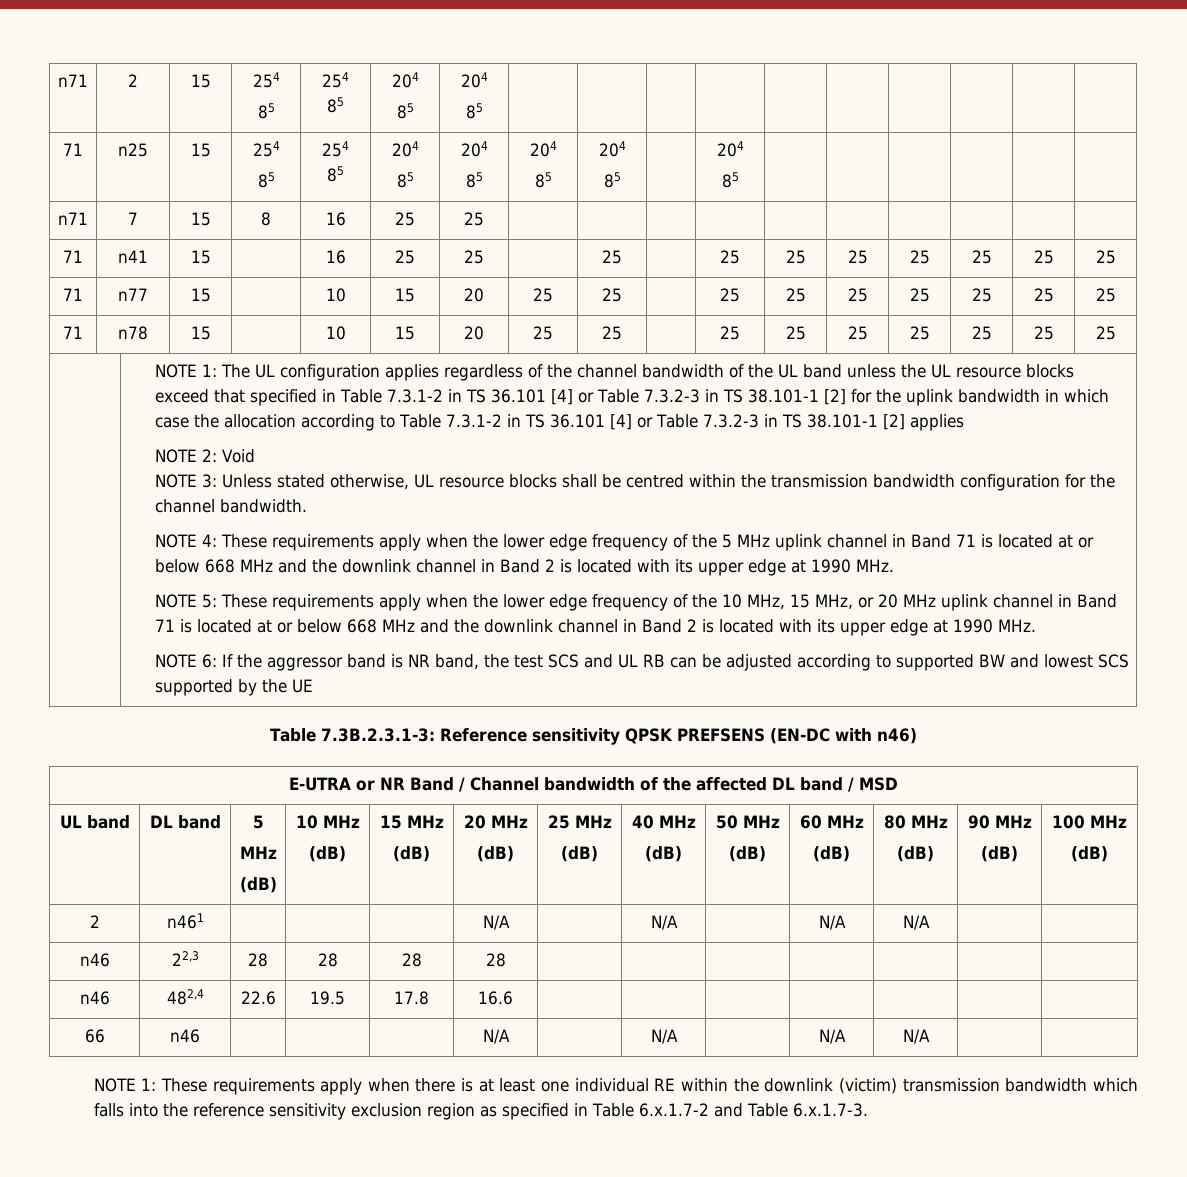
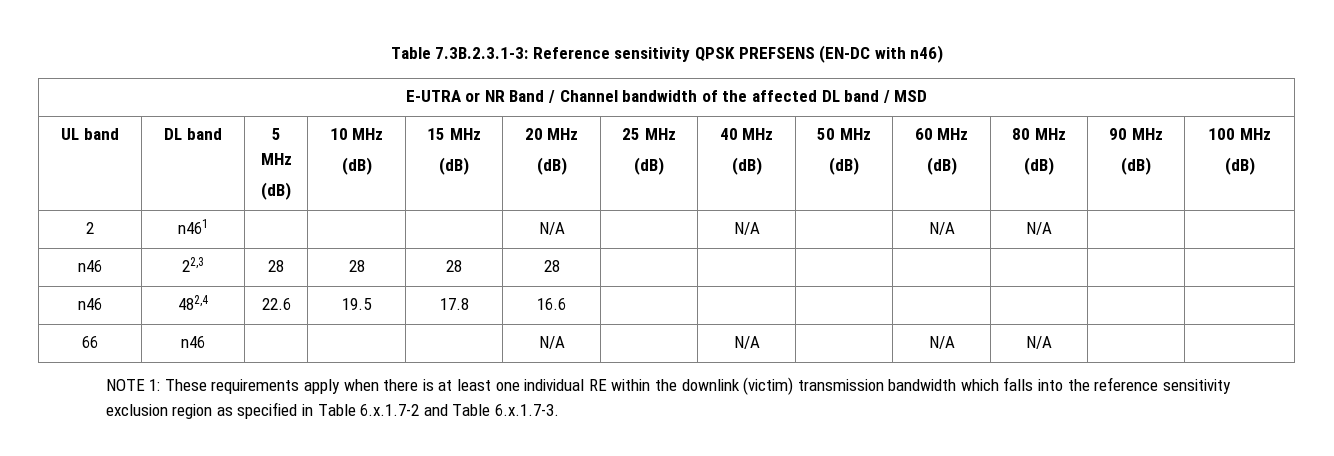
- n71 | 2 | 15 | 254
- 85 | 254
- 85 | 204
- 85 | 204
- 85 | | | | | | | | | |
- 71 | n25 | 15 | 254
- 85 | 254
- 85 | 204
- 85 | 204
- 85 | 204
- 85 | 204
- 85 | | 204
- 85 | | | | | |
- n71 | 7 | 15 | 8 | 16 | 25 | 25 | | | | | | | | | |
- 71 | n41 | 15 | | 16 | 25 | 25 | | 25 | | 25 | 25 | 25 | 25 | 25 | 25 | 25
- 71 | n77 | 15 | | 10 | 15 | 20 | 25 | 25 | | 25 | 25 | 25 | 25 | 25 | 25 | 25
- 71 | n78 | 15 | | 10 | 15 | 20 | 25 | 25 | | 25 | 25 | 25 | 25 | 25 | 25 | 25
- | NOTE 1: The UL configuration applies regardless of the channel bandwidth of the UL band unless the UL resource blocks exceed that specified in Table 7.3.1-2 in TS 36.101 [4] or Table 7.3.2-3 in TS 38.101-1 [2] for the uplink bandwidth in which case the allocation according to Table 7.3.1-2 in TS 36.101 [4] or Table 7.3.2-3 in TS 38.101-1 [2] applies
- NOTE 2: Void
- NOTE 3: Unless stated otherwise, UL resource blocks shall be centred within the transmission bandwidth configuration for the channel bandwidth.
- NOTE 4: These requirements apply when the lower edge frequency of the 5 MHz uplink channel in Band 71 is located at or below 668 MHz and the downlink channel in Band 2 is located with its upper edge at 1990 MHz.
- NOTE 5: These requirements apply when the lower edge frequency of the 10 MHz, 15 MHz, or 20 MHz uplink channel in Band 71 is located at or below 668 MHz and the downlink channel in Band 2 is located with its upper edge at 1990 MHz.
- NOTE 6: If the aggressor band is NR band, the test SCS and UL RB can be adjusted according to supported BW and lowest SCS supported by the UE

